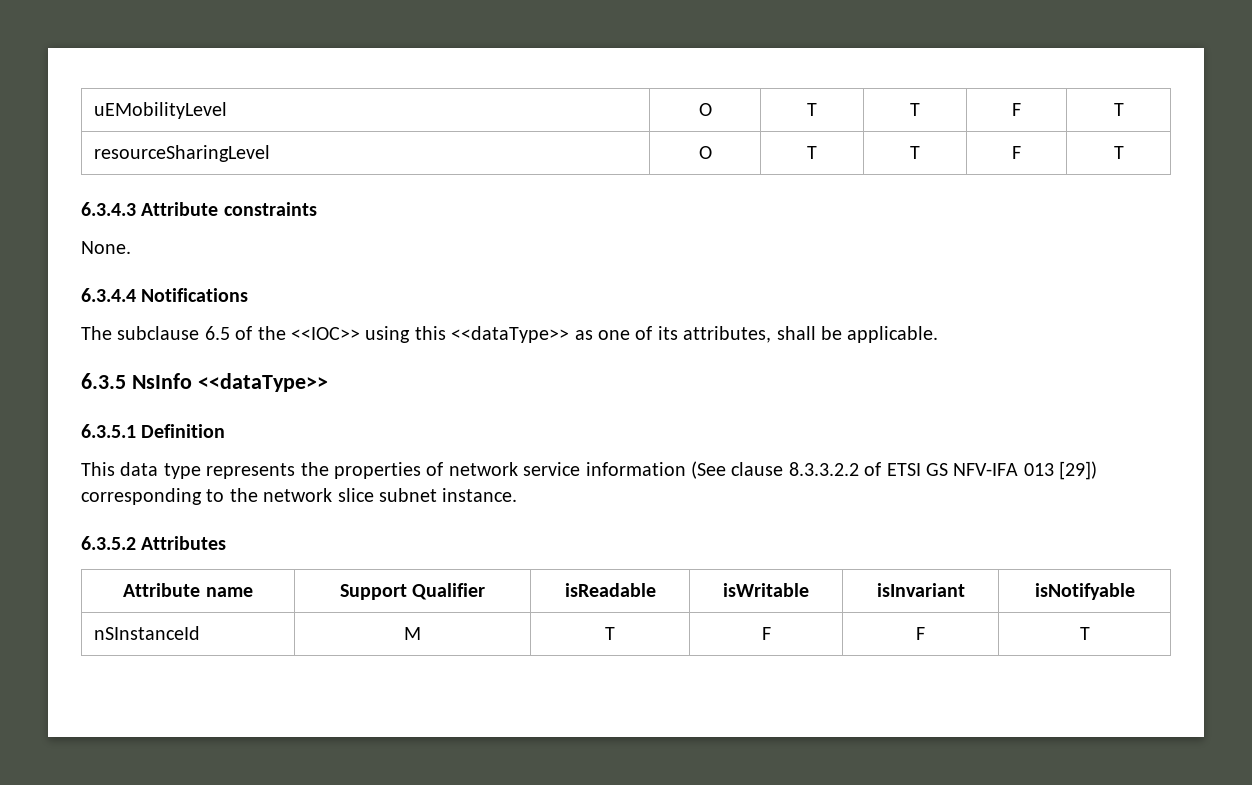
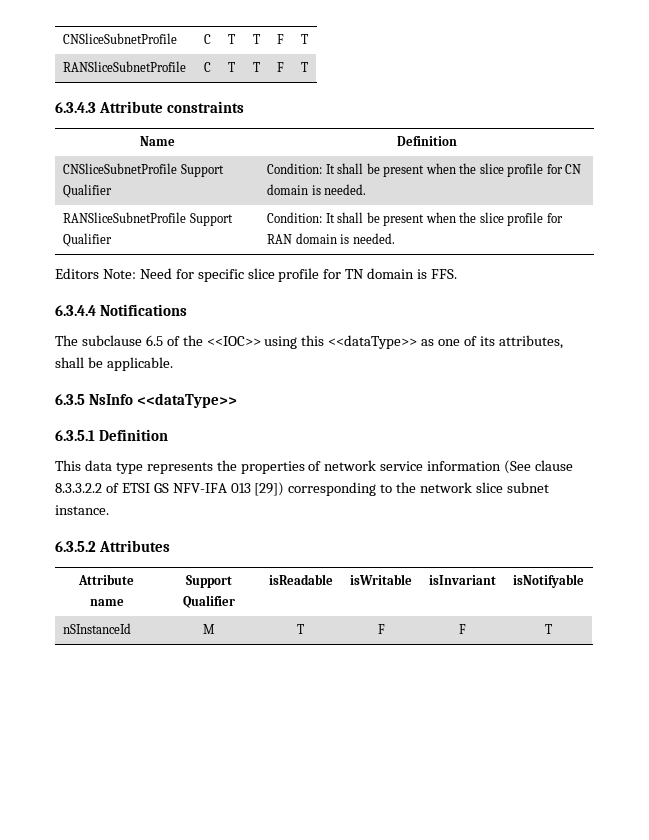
- uEMobilityLevel | O | T | T | F | T
- resourceSharingLevel | O | T | T | F | T
+ CNSliceSubnetProfile | C | T | T | F | T
+ RANSliceSubnetProfile | C | T | T | F | T
- None.
+ Name | Definition
+ CNSliceSubnetProfile Support Qualifier | Condition: It shall be present when the slice profile for CN domain is needed.
+ RANSliceSubnetProfile Support Qualifier | Condition: It shall be present when the slice profile for RAN domain is needed.
+ Editors Note: Need for specific slice profile for TN domain is FFS.

